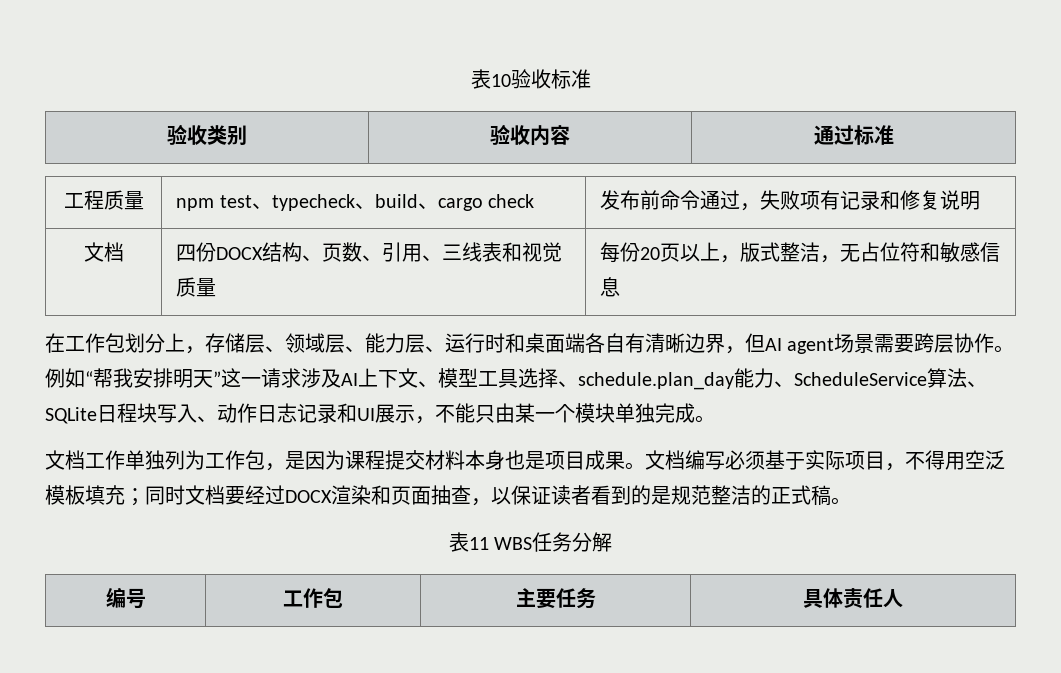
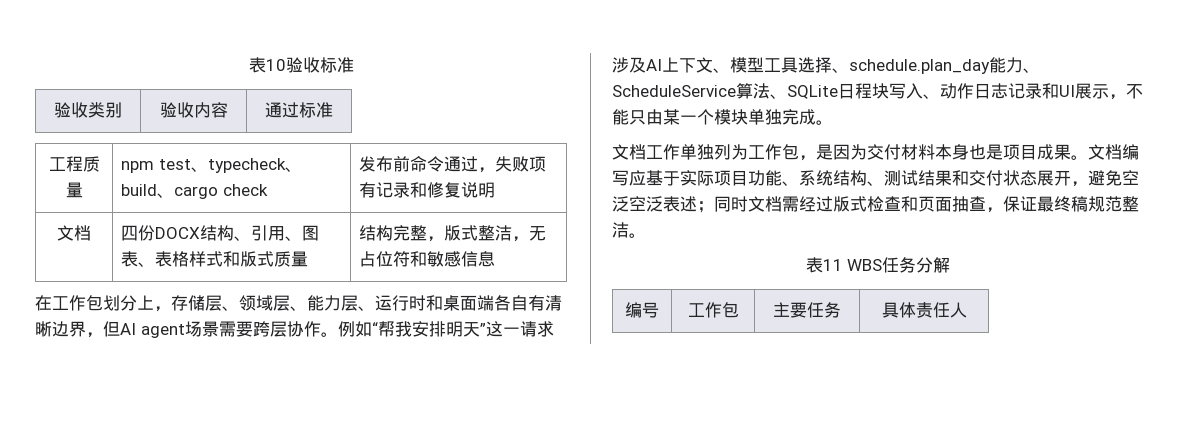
- 文档 | 四份DOCX结构、页数、引用、三线表和视觉质量 | 每份20页以上，版式整洁，无占位符和敏感信息
+ 文档 | 四份DOCX结构、引用、图表、表格样式和版式质量 | 结构完整，版式整洁，无占位符和敏感信息
- 文档工作单独列为工作包，是因为课程提交材料本身也是项目成果。
+ 文档工作单独列为工作包，是因为交付材料本身也是项目成果。
- 文档编写必须基于实际项目，不得用空泛模板填充；同时文档要经过DOCX渲染和页面抽查，以保证读者看到的是规范整洁的正式稿。
+ 文档编写应基于实际项目功能、系统结构、测试结果和交付状态展开，避免空泛空泛表述；同时文档需经过版式检查和页面抽查，保证最终稿规范整洁。

